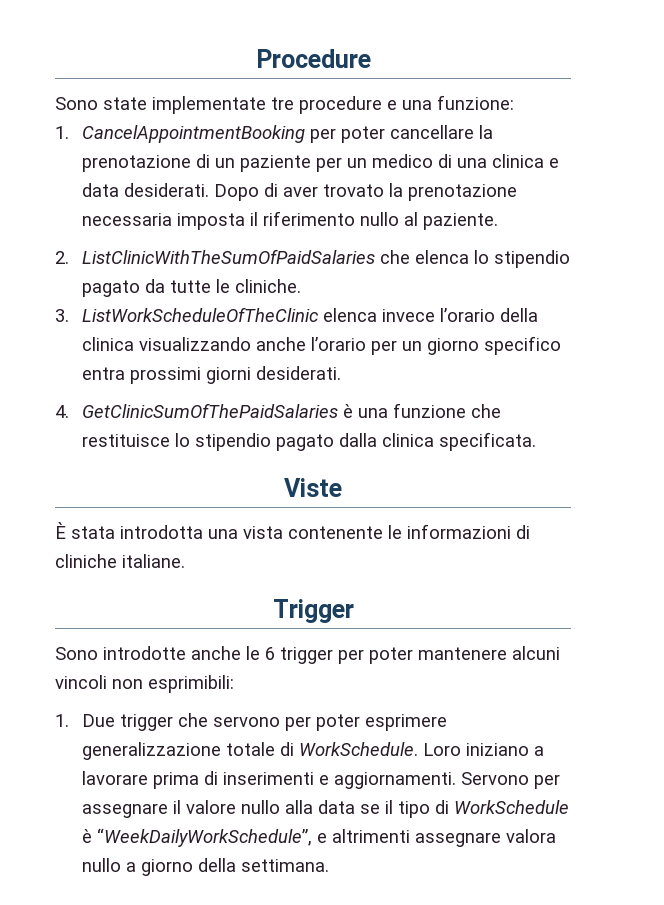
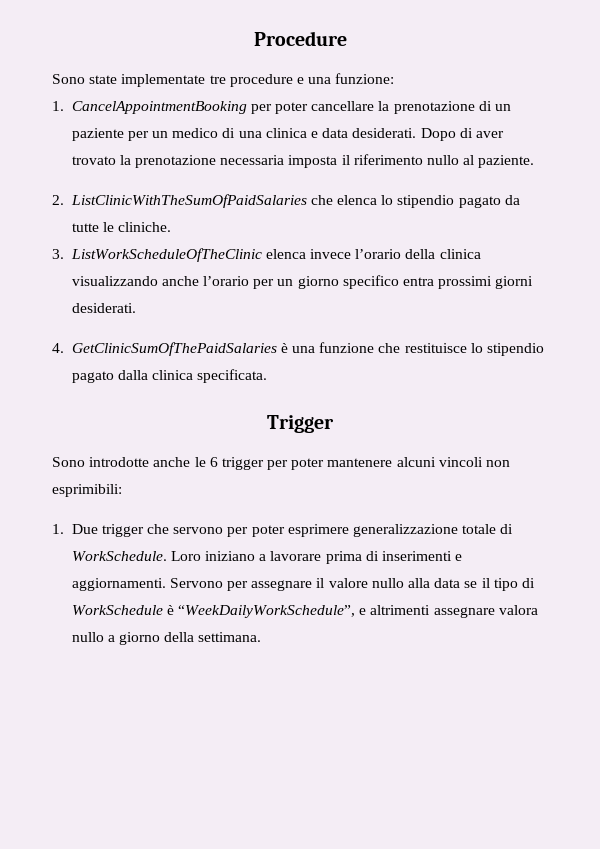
- Viste
- È stata introdotta una vista contenente le informazioni di cliniche italiane.

